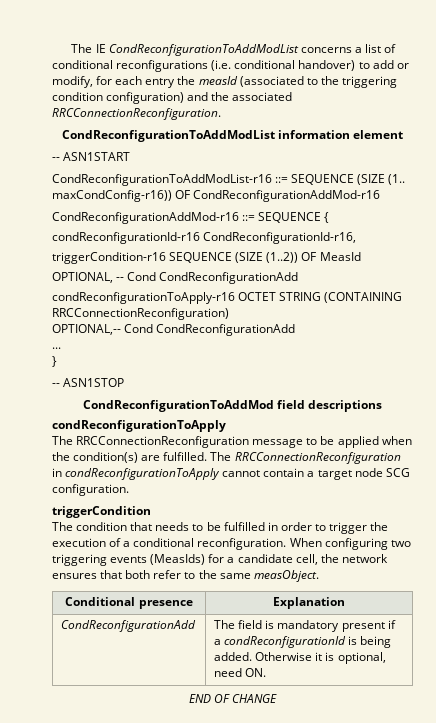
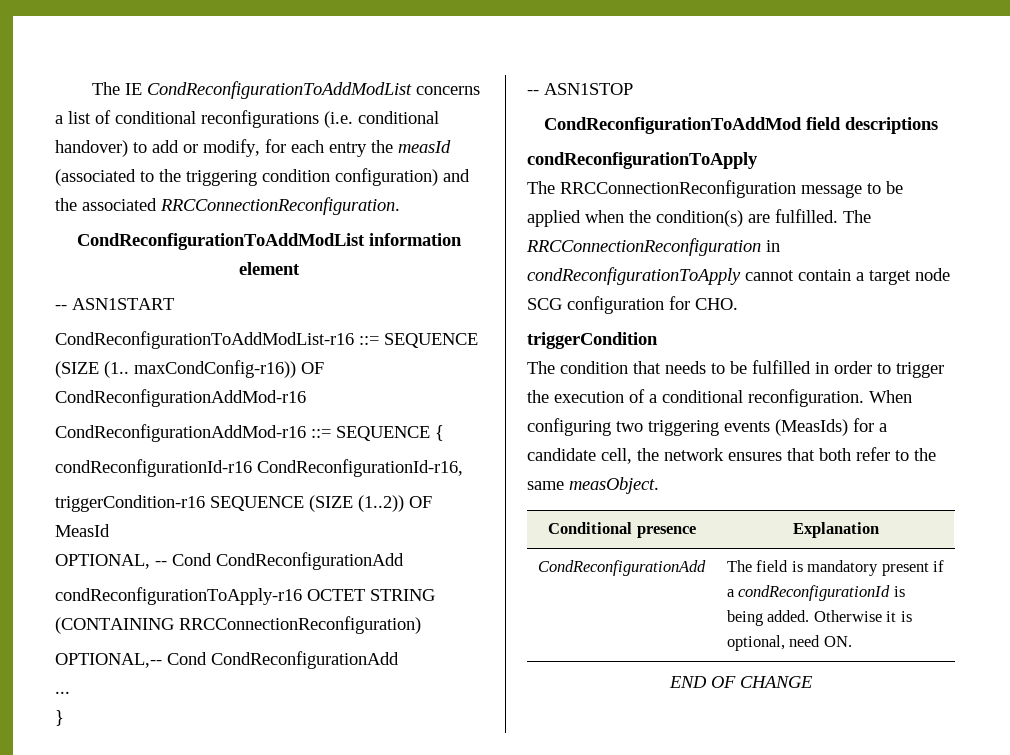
- The RRCConnectionReconfiguration in condReconfigurationToApply cannot contain a target node SCG configuration.
+ The RRCConnectionReconfiguration in condReconfigurationToApply cannot contain a target node SCG configuration for CHO.

